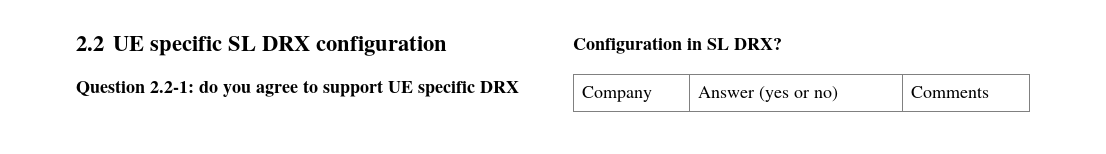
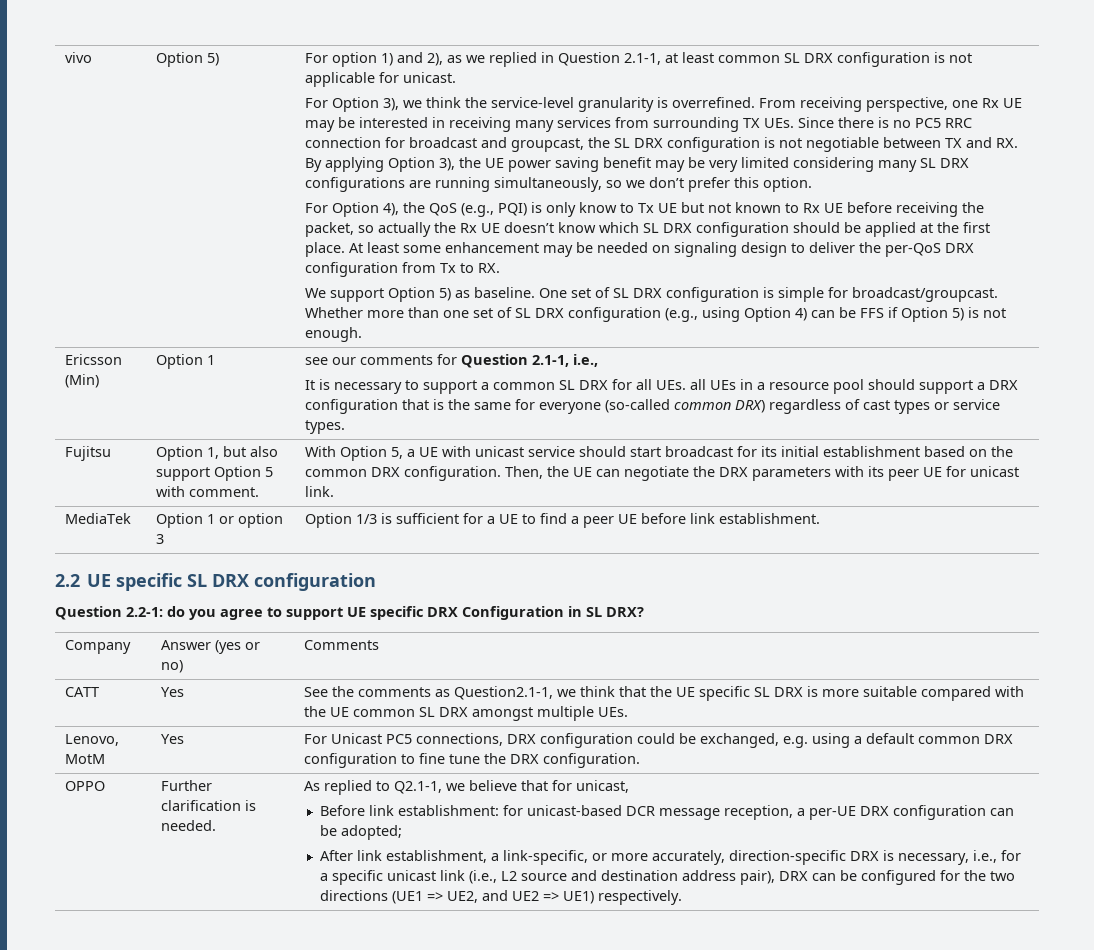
+ vivo | Option 5) | For option 1) and 2), as we replied in Question 2.1-1, at least common SL DRX configuration is not applicable for unicast.
+ For Option 3), we think the service-level granularity is overrefined. From receiving perspective, one Rx UE may be interested in receiving many services from surrounding TX UEs. Since there is no PC5 RRC connection for broadcast and groupcast, the SL DRX configuration is not negotiable between TX and RX. By applying Option 3), the UE power saving benefit may be very limited considering many SL DRX configurations are running simultaneously, so we don’t prefer this option.
+ For Option 4), the QoS (e.g., PQI) is only know to Tx UE but not known to Rx UE before receiving the packet, so actually the Rx UE doesn’t know which SL DRX configuration should be applied at the first place. At least some enhancement may be needed on signaling design to deliver the per-QoS DRX configuration from Tx to RX.
+ We support Option 5) as baseline. One set of SL DRX configuration is simple for broadcast/groupcast. Whether more than one set of SL DRX configuration (e.g., using Option 4) can be FFS if Option 5) is not enough.
+ Ericsson (Min) | Option 1 | see our comments for Question 2.1-1, i.e.,
+ It is necessary to support a common SL DRX for all UEs. all UEs in a resource pool should support a DRX configuration that is the same for everyone (so-called common DRX) regardless of cast types or service types.
+ Fujitsu | Option 1, but also support Option 5 with comment. | With Option 5, a UE with unicast service should start broadcast for its initial establishment based on the common DRX configuration. Then, the UE can negotiate the DRX parameters with its peer UE for unicast link.
+ MediaTek | Option 1 or option 3 | Option 1/3 is sufficient for a UE to find a peer UE before link establishment.
+ CATT | Yes | See the comments as Question2.1-1, we think that the UE specific SL DRX is more suitable compared with the UE common SL DRX amongst multiple UEs.
+ Lenovo, MotM | Yes | For Unicast PC5 connections, DRX configuration could be exchanged, e.g. using a default common DRX configuration to fine tune the DRX configuration.
+ OPPO | Further clarification is needed. | As replied to Q2.1-1, we believe that for unicast,
+ Before link establishment: for unicast-based DCR message reception, a per-UE DRX configuration can be adopted;
+ After link establishment, a link-specific, or more accurately, direction-specific DRX is necessary, i.e., for a specific unicast link (i.e., L2 source and destination address pair), DRX can be configured for the two directions (UE1 => UE2, and UE2 => UE1) respectively.

